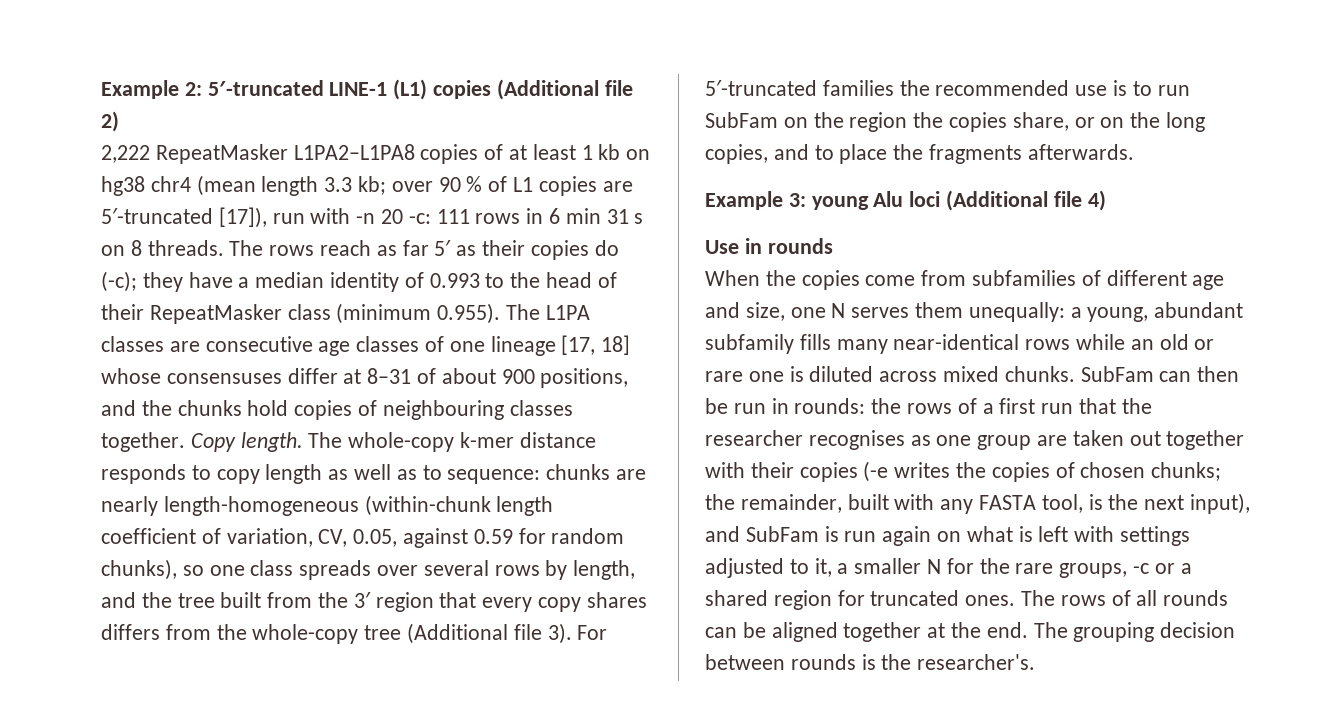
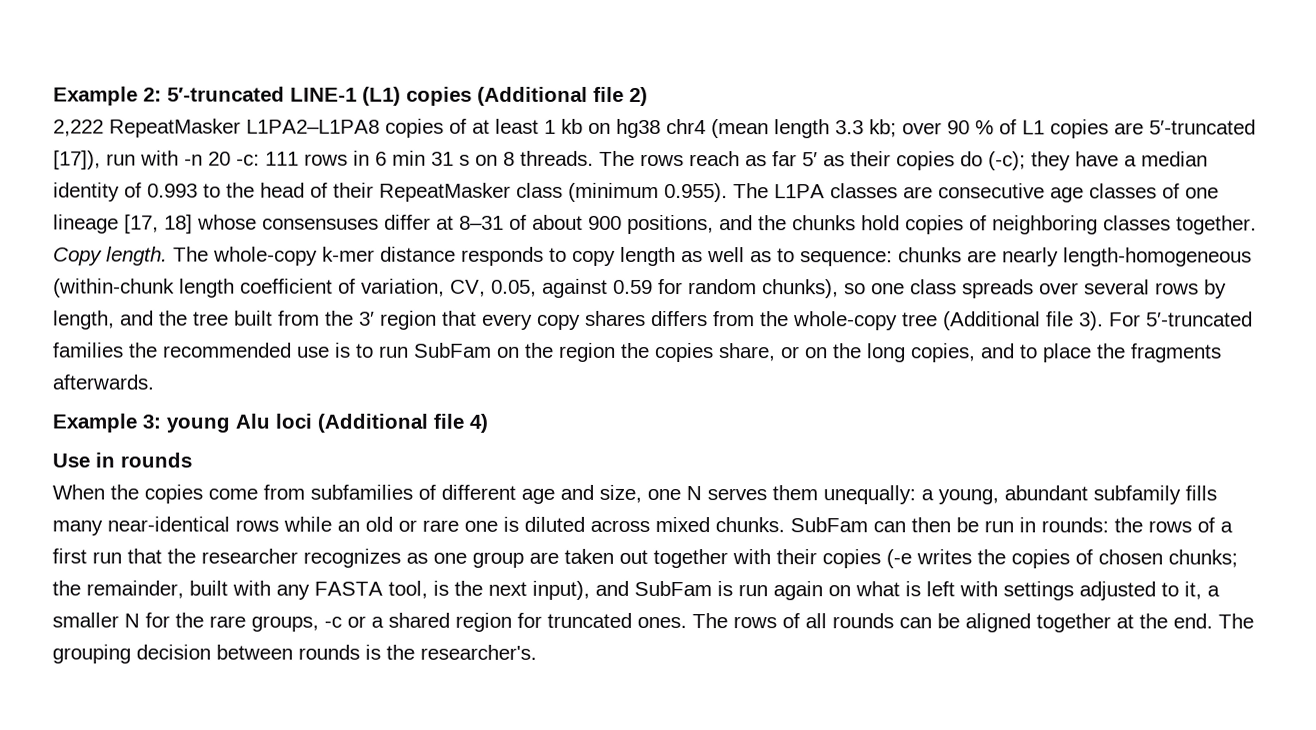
- The rows reach as far 5′ as their copies do (-c); they have a median identity of 0.993 to the head of their RepeatMasker class (minimum 0.955). The L1PA classes are consecutive age classes of one lineage [17, 18] whose consensuses differ at 8–31 of about 900 positions, and the chunks hold copies of neighbouring classes together.
+ The rows reach as far 5′ as their copies do (-c); they have a median identity of 0.993 to the head of their RepeatMasker class (minimum 0.955). The L1PA classes are consecutive age classes of one lineage [17, 18] whose consensuses differ at 8–31 of about 900 positions, and the chunks hold copies of neighboring classes together.
- the rows of a first run that the researcher recognises as one group are taken out together with their copies (-e writes the copies of chosen chunks;
+ the rows of a first run that the researcher recognizes as one group are taken out together with their copies (-e writes the copies of chosen chunks;

